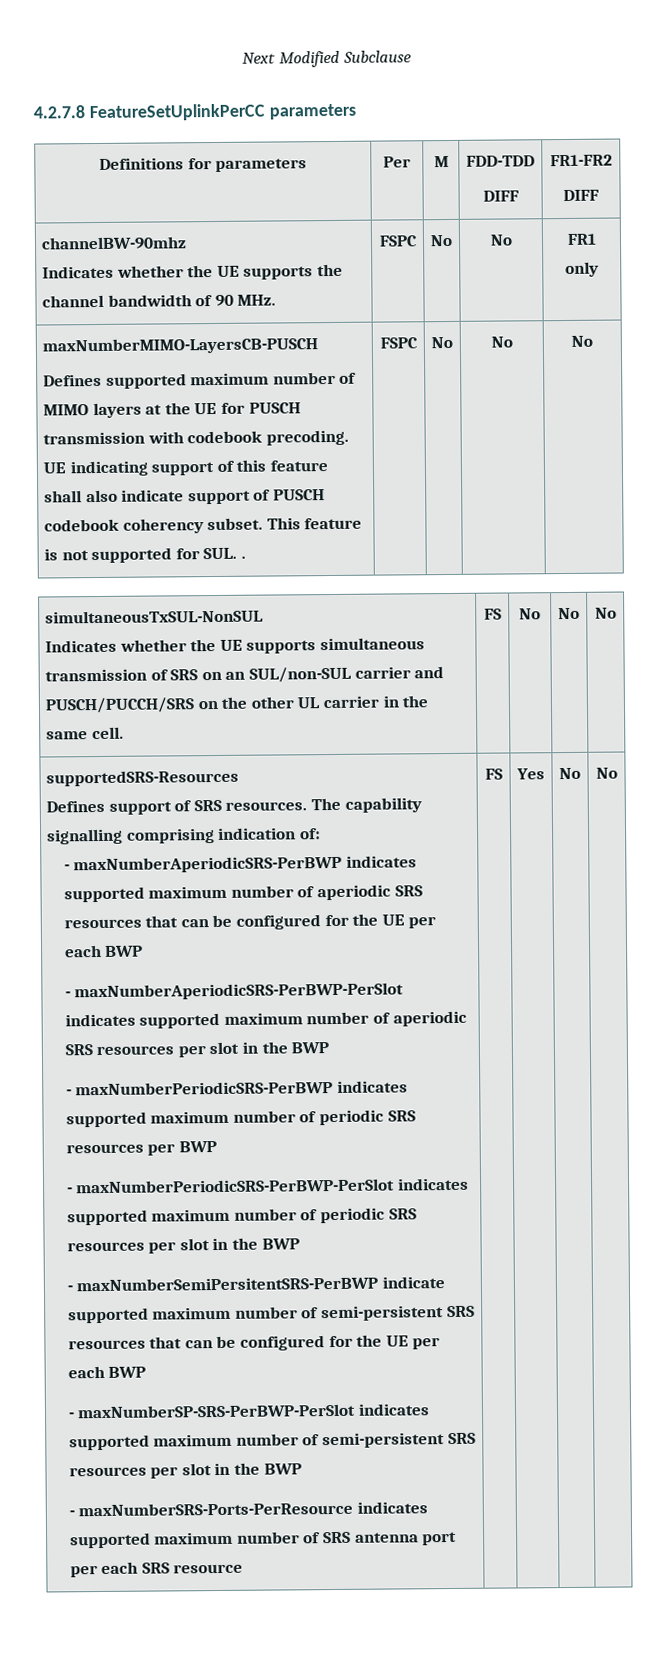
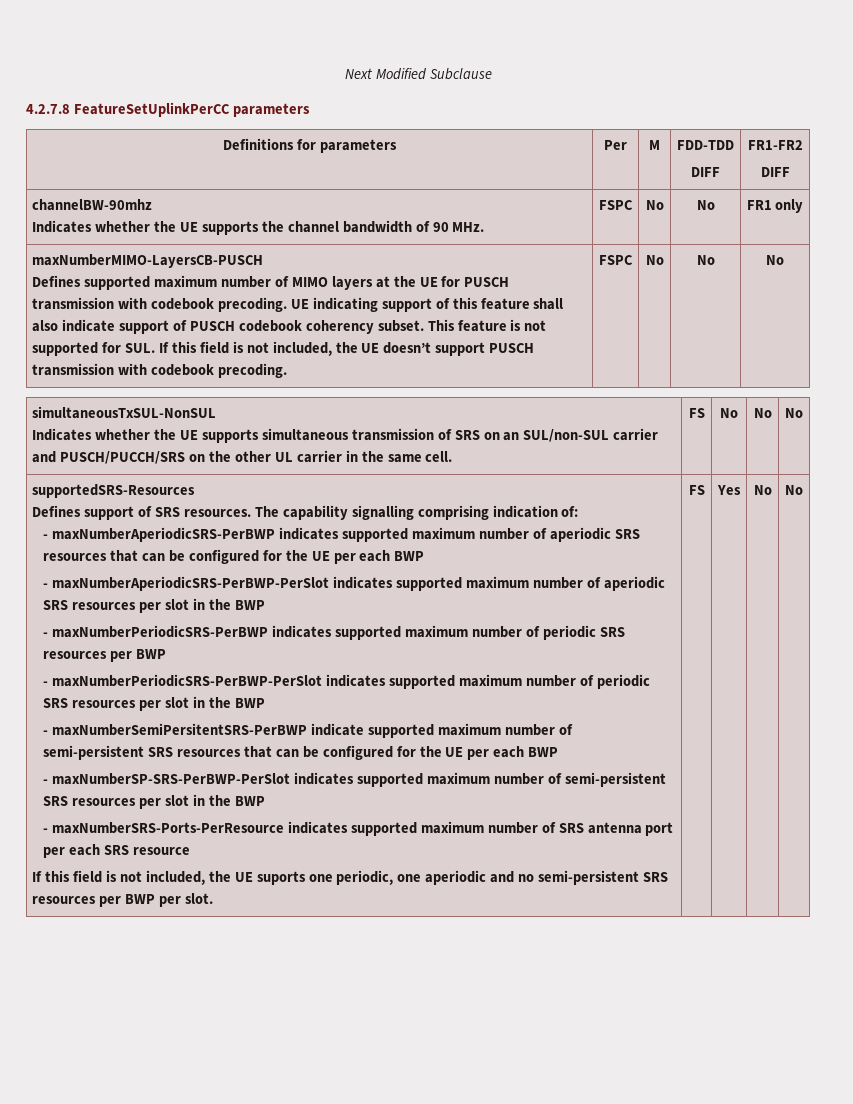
- This feature is not supported for SUL. .
+ This feature is not supported for SUL. If this field is not included, the UE doesn’t support PUSCH transmission with codebook precoding.
+ If this field is not included, the UE suports one periodic, one aperiodic and no semi-persistent SRS resources per BWP per slot.

